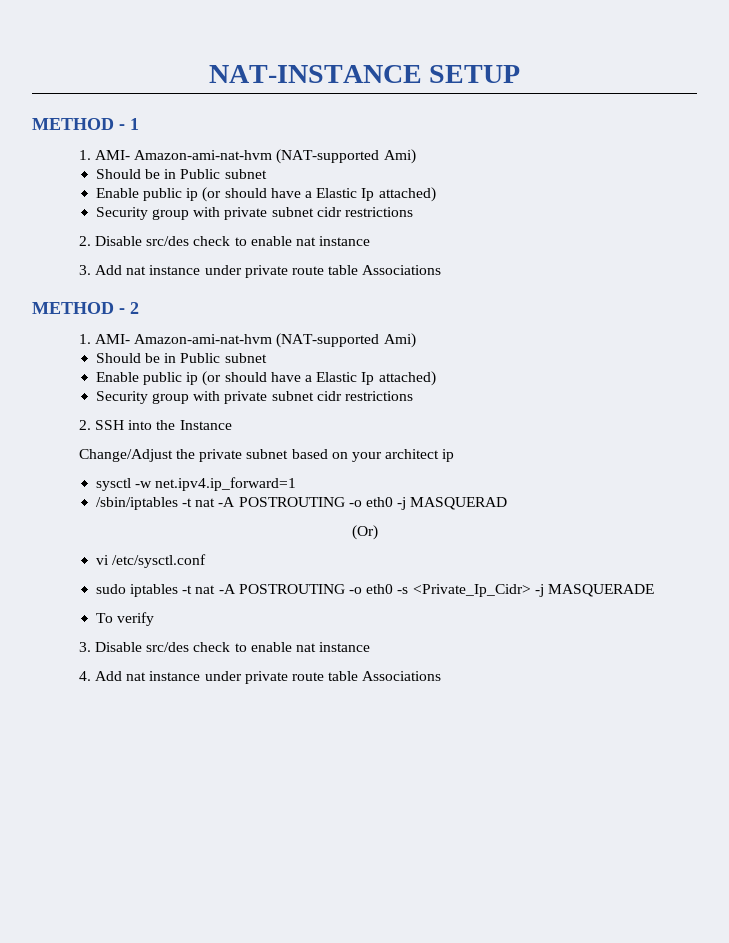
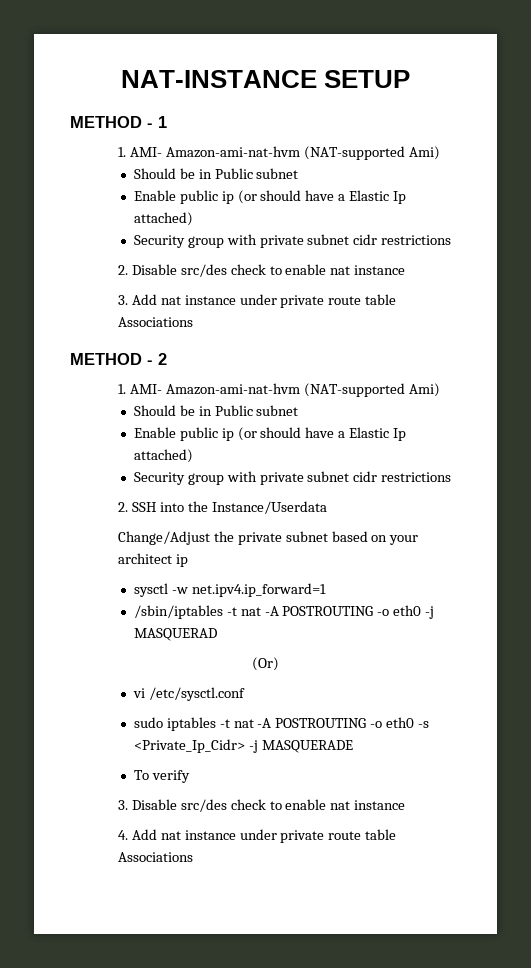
- 2. SSH into the Instance
+ 2. SSH into the Instance/Userdata

